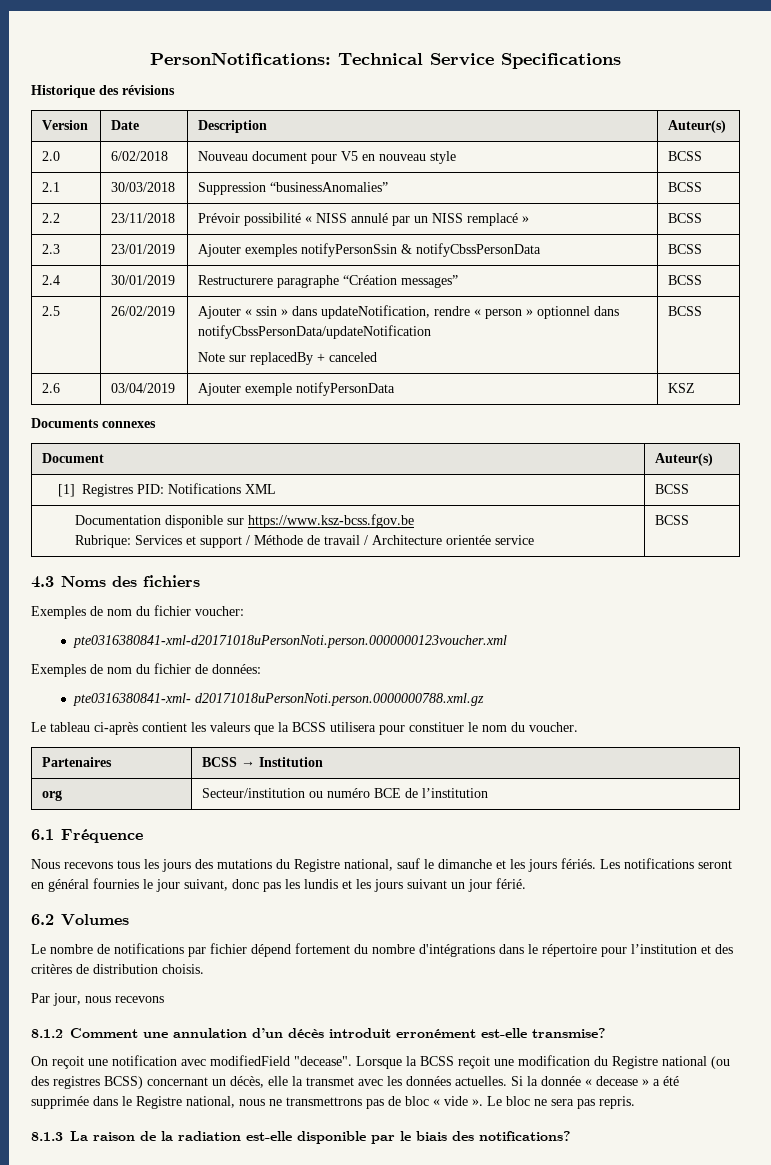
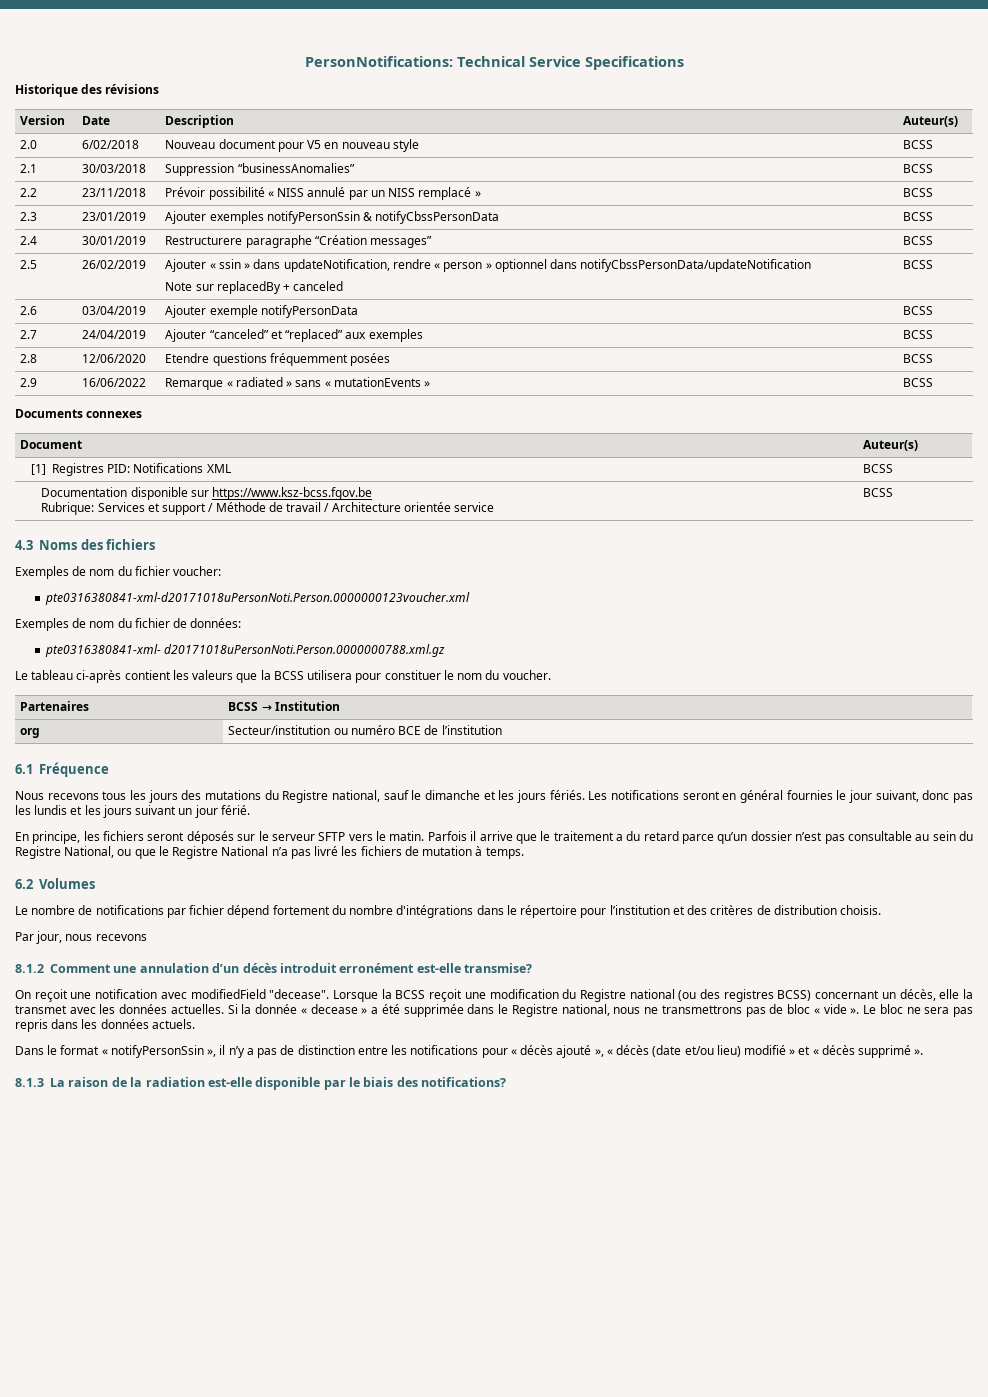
- 2.6 | 03/04/2019 | Ajouter exemple notifyPersonData | KSZ
+ 2.6 | 03/04/2019 | Ajouter exemple notifyPersonData | BCSS
+ 2.7 | 24/04/2019 | Ajouter “canceled” et “replaced” aux exemples | BCSS
+ 2.8 | 12/06/2020 | Etendre questions fréquemment posées | BCSS
+ 2.9 | 16/06/2022 | Remarque « radiated » sans « mutationEvents » | BCSS
- pte0316380841-xml-d20171018uPersonNoti.person.0000000123voucher.xml
+ pte0316380841-xml-d20171018uPersonNoti.Person.0000000123voucher.xml
- pte0316380841-xml- d20171018uPersonNoti.person.0000000788.xml.gz
+ pte0316380841-xml- d20171018uPersonNoti.Person.0000000788.xml.gz
+ En principe, les fichiers seront déposés sur le serveur SFTP vers le matin. Parfois il arrive que le traitement a du retard parce qu’un dossier n’est pas consultable au sein du Registre National, ou que le Registre National n’a pas livré les fichiers de mutation à temps.
- Le bloc ne sera pas repris.
+ Le bloc ne sera pas repris dans les données actuels.
+ Dans le format « notifyPersonSsin », il n’y a pas de distinction entre les notifications pour « décès ajouté », « décès (date et/ou lieu) modifié » et « décès supprimé ».

